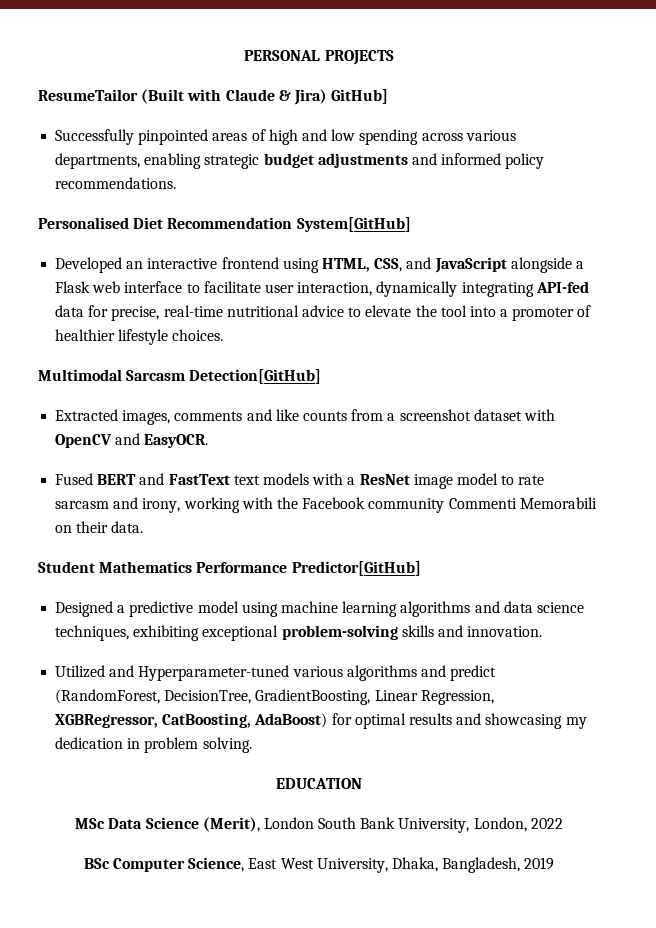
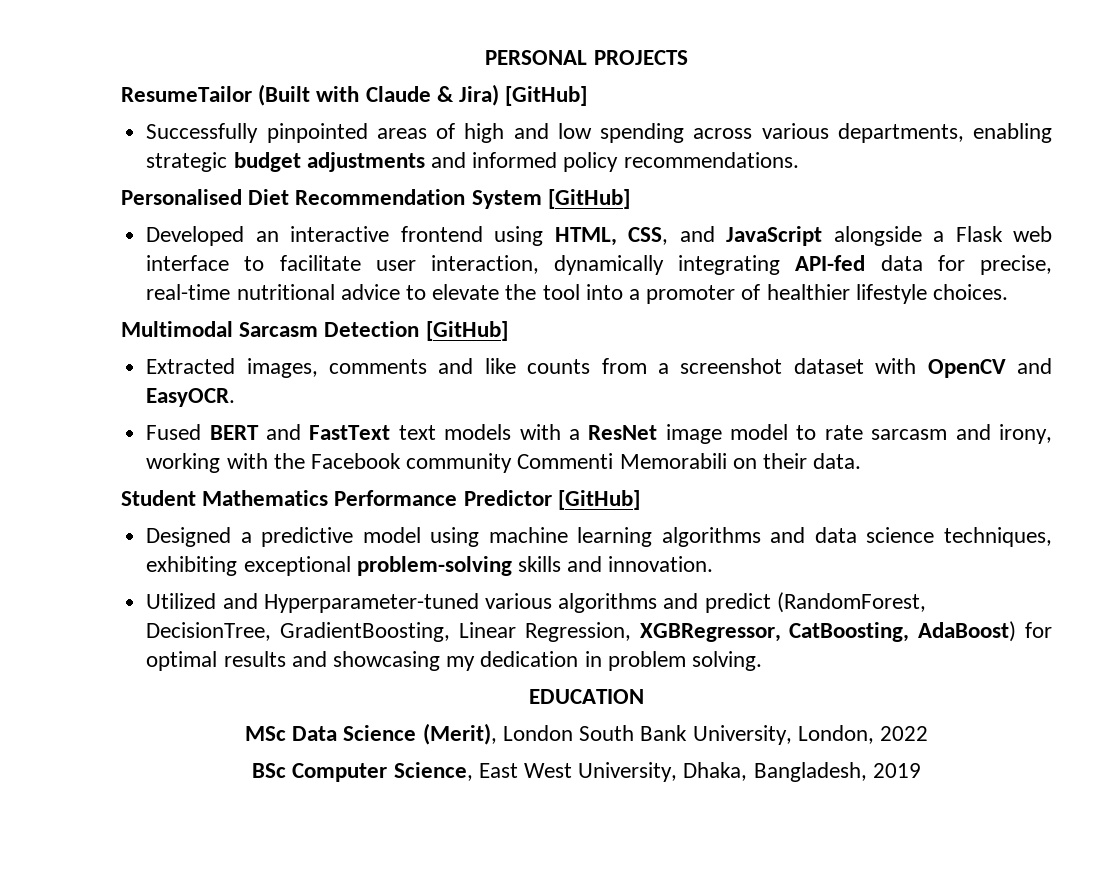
- ResumeTailor (Built with Claude & Jira) GitHub]
+ ResumeTailor (Built with Claude & Jira) [GitHub]
- Personalised Diet Recommendation System[GitHub]
+ Personalised Diet Recommendation System [GitHub]
- Multimodal Sarcasm Detection[GitHub]
+ Multimodal Sarcasm Detection [GitHub]
- Student Mathematics Performance Predictor[GitHub]
+ Student Mathematics Performance Predictor [GitHub]

